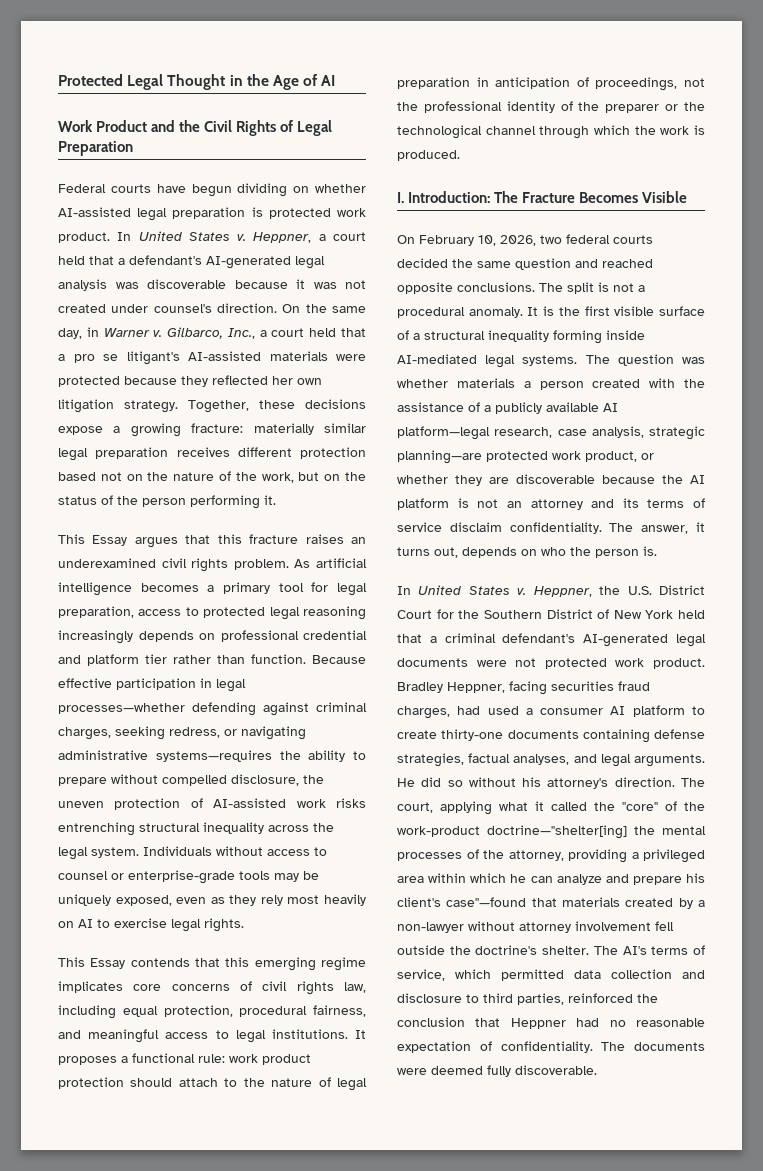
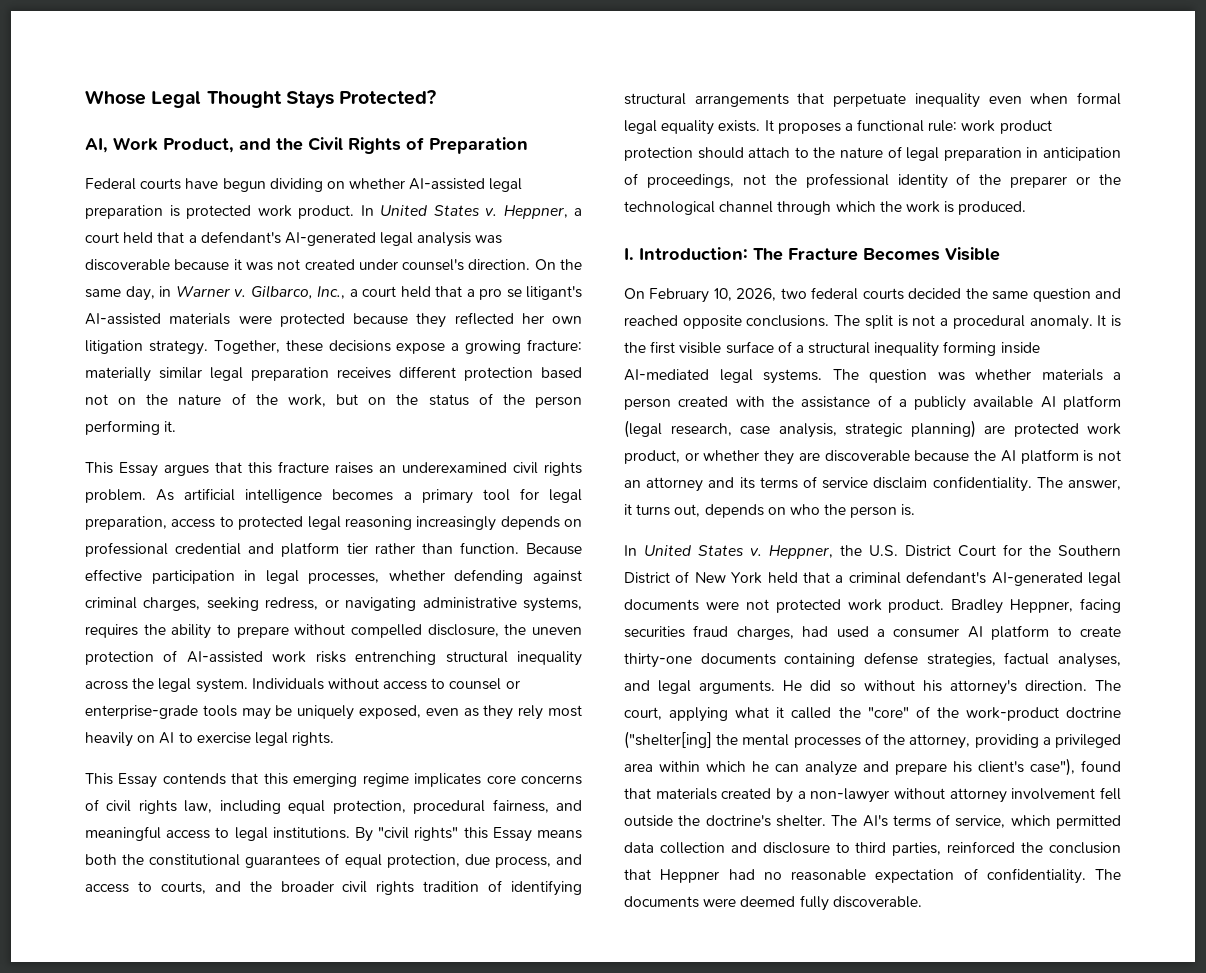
- Protected Legal Thought in the Age of AI
- Work Product and the Civil Rights of Legal Preparation
+ Whose Legal Thought Stays Protected?
+ AI, Work Product, and the Civil Rights of Preparation
- Because effective participation in legal processes—whether defending against criminal charges, seeking redress, or navigating administrative systems—requires the ability to prepare without compelled disclosure, the uneven protection of AI-assisted work risks entrenching structural inequality across the legal system.
+ Because effective participation in legal processes, whether defending against criminal charges, seeking redress, or navigating administrative systems, requires the ability to prepare without compelled disclosure, the uneven protection of AI-assisted work risks entrenching structural inequality across the legal system.
+ By "civil rights" this Essay means both the constitutional guarantees of equal protection, due process, and access to courts, and the broader civil rights tradition of identifying structural arrangements that perpetuate inequality even when formal legal equality exists.
- The question was whether materials a person created with the assistance of a publicly available AI platform—legal research, case analysis, strategic planning—are protected work product, or whether they are discoverable because the AI platform is not an attorney and its terms of service disclaim confidentiality.
+ The question was whether materials a person created with the assistance of a publicly available AI platform (legal research, case analysis, strategic planning) are protected work product, or whether they are discoverable because the AI platform is not an attorney and its terms of service disclaim confidentiality.
- The court, applying what it called the "core" of the work-product doctrine—"shelter[ing] the mental processes of the attorney, providing a privileged area within which he can analyze and prepare his client's case"—found that materials created by a non-lawyer without attorney involvement fell outside the doctrine's shelter.
+ The court, applying what it called the "core" of the work-product doctrine ("shelter[ing] the mental processes of the attorney, providing a privileged area within which he can analyze and prepare his client's case"), found that materials created by a non-lawyer without attorney involvement fell outside the doctrine's shelter.

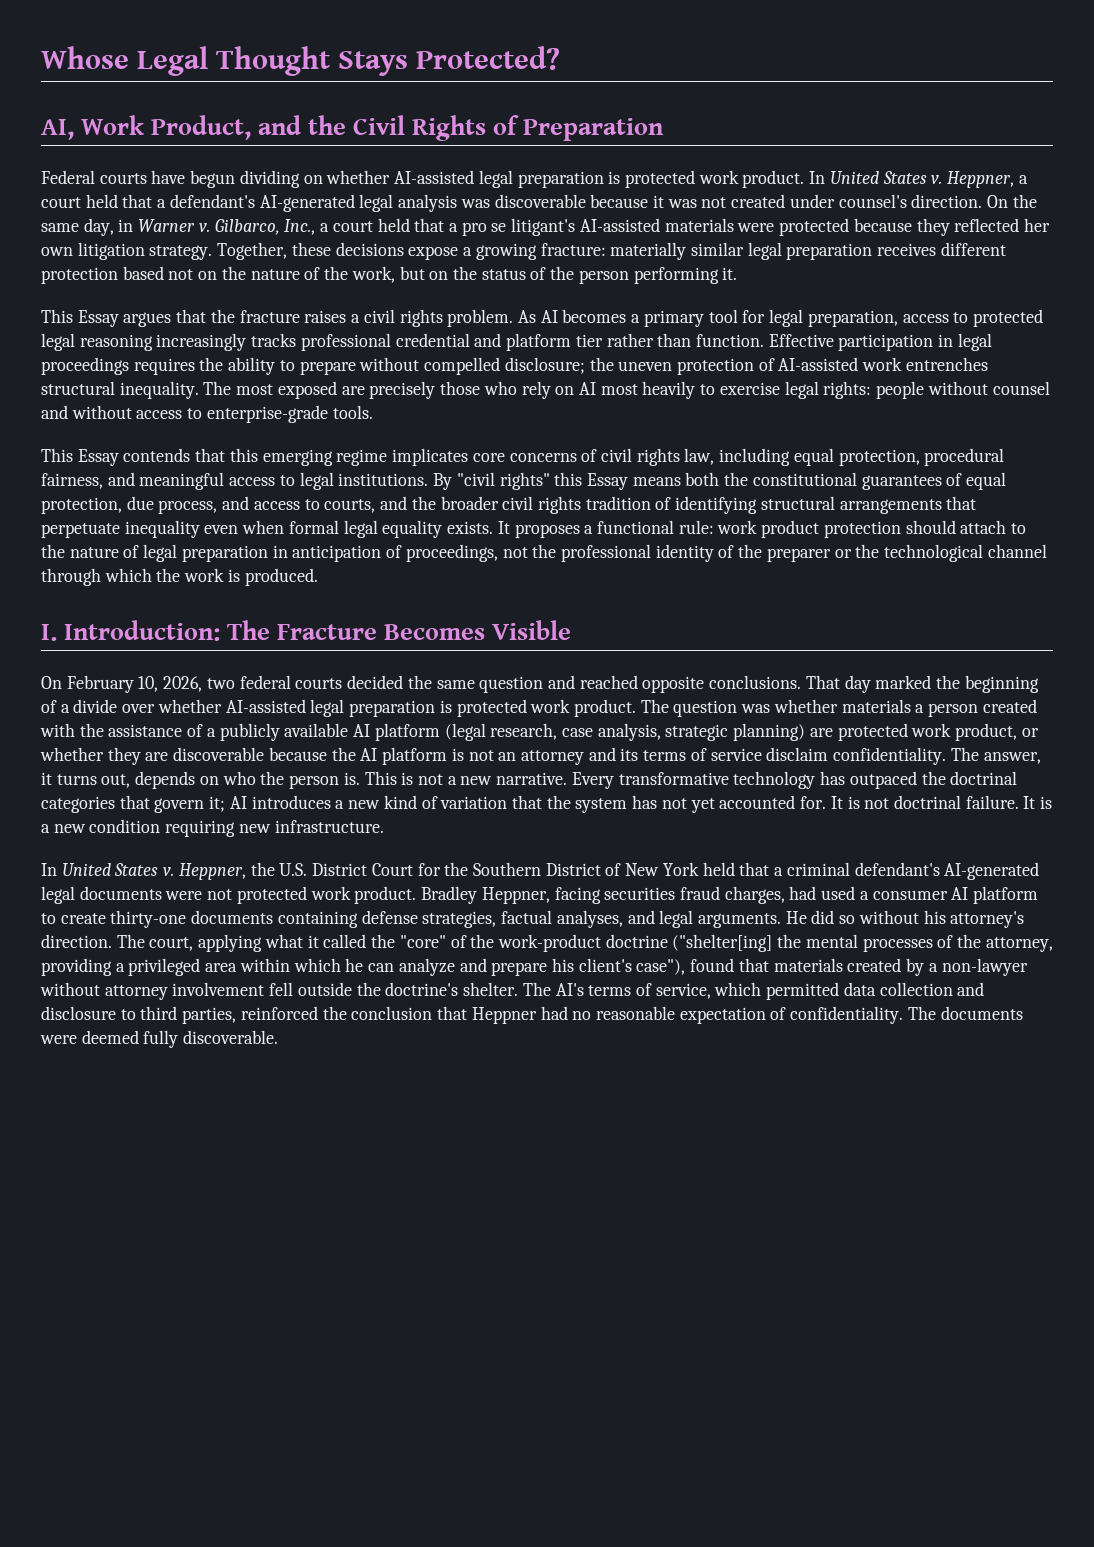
- This Essay argues that this fracture raises an underexamined civil rights problem.
+ This Essay argues that the fracture raises a civil rights problem.
- As artificial intelligence becomes a primary tool for legal preparation, access to protected legal reasoning increasingly depends on professional credential and platform tier rather than function.
+ As AI becomes a primary tool for legal preparation, access to protected legal reasoning increasingly tracks professional credential and platform tier rather than function.
- Because effective participation in legal processes, whether defending against criminal charges, seeking redress, or navigating administrative systems, requires the ability to prepare without compelled disclosure, the uneven protection of AI-assisted work risks entrenching structural inequality across the legal system. Individuals without access to counsel or enterprise-grade tools may be uniquely exposed, even as they rely most heavily on AI to exercise legal rights.
+ Effective participation in legal proceedings requires the ability to prepare without compelled disclosure; the uneven protection of AI-assisted work entrenches structural inequality. The most exposed are precisely those who rely on AI most heavily to exercise legal rights: people without counsel and without access to enterprise-grade tools.
- The split is not a procedural anomaly. It is the first visible surface of a structural inequality forming inside AI-mediated legal systems.
+ That day marked the beginning of a divide over whether AI-assisted legal preparation is protected work product.
+ This is not a new narrative. Every transformative technology has outpaced the doctrinal categories that govern it; AI introduces a new kind of variation that the system has not yet accounted for. It is not doctrinal failure. It is a new condition requiring new infrastructure.

